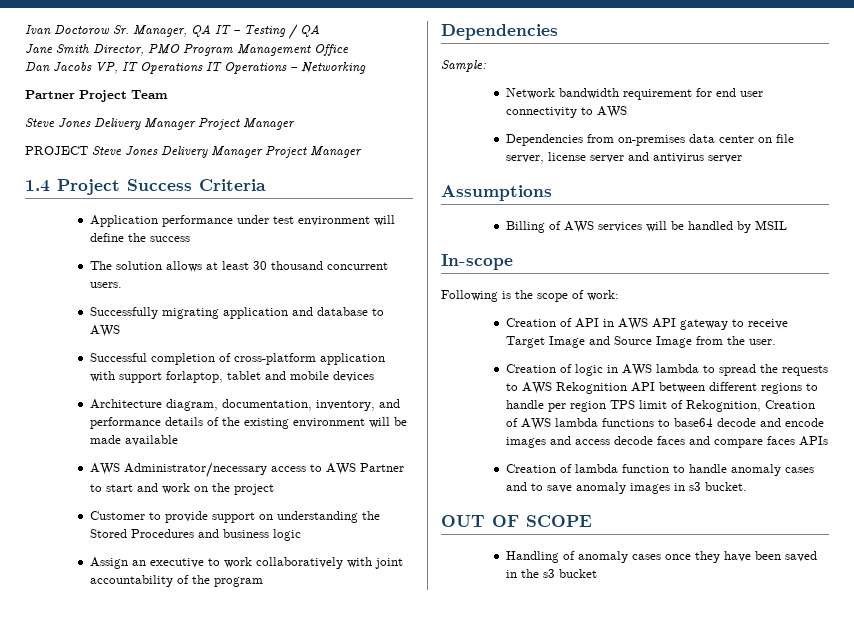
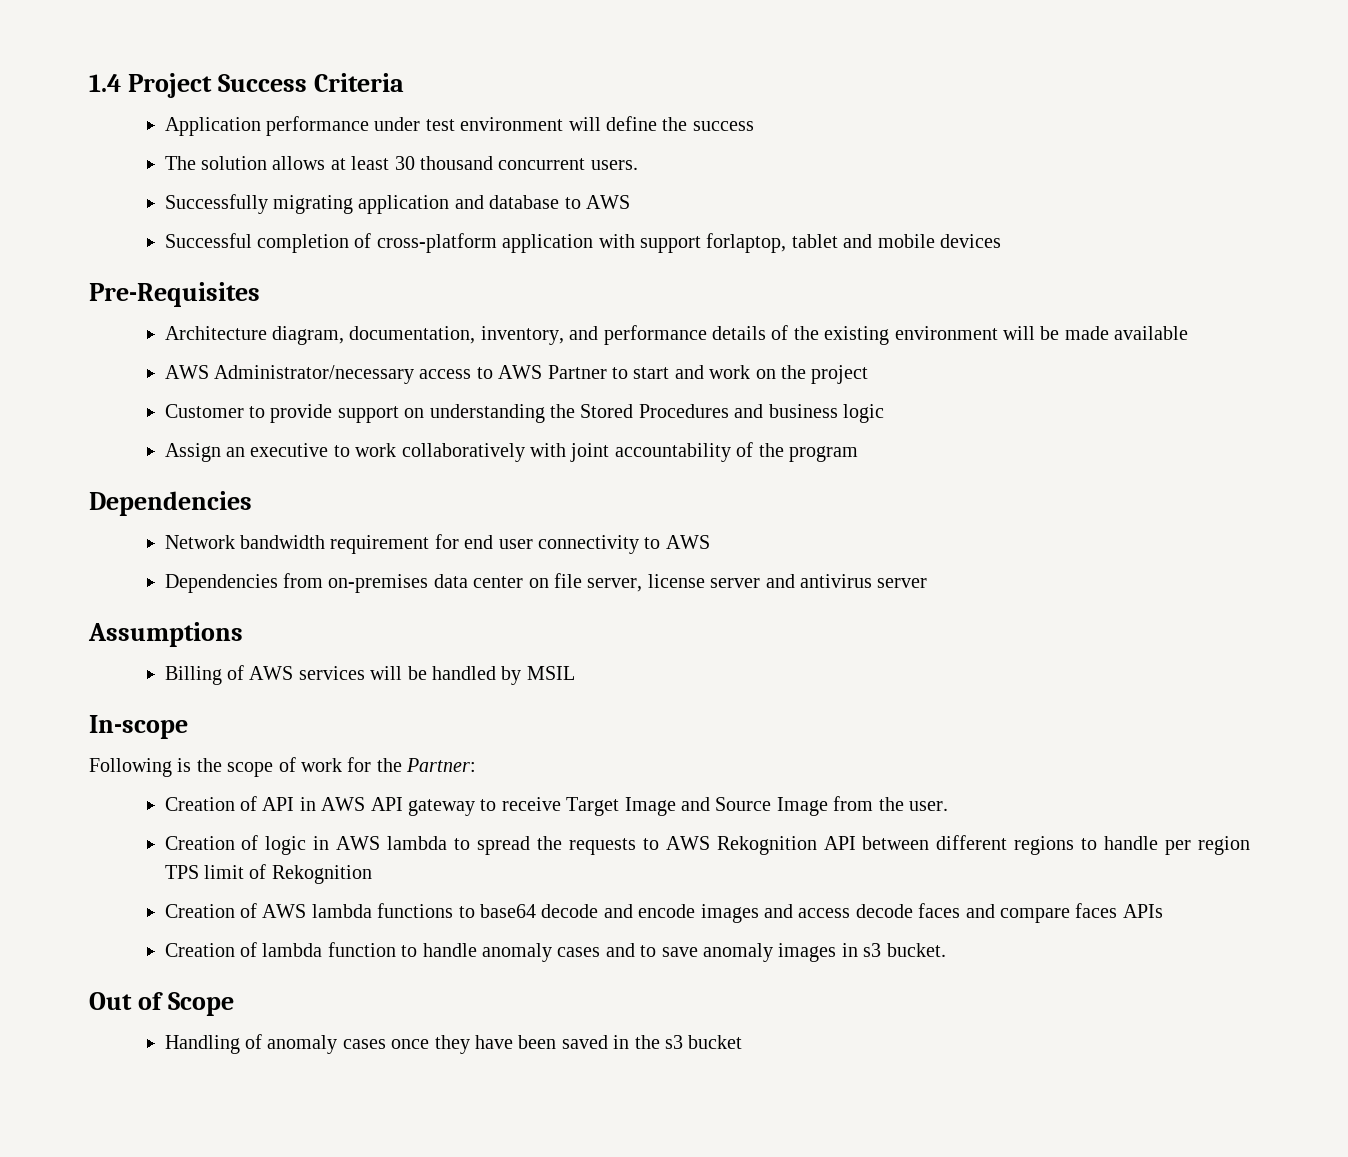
- Ivan Doctorow Sr. Manager, QA IT – Testing / QA
- Jane Smith Director, PMO Program Management Office
- Dan Jacobs VP, IT Operations IT Operations – Networking
- Partner Project Team
- Steve Jones Delivery Manager Project Manager
- PROJECT Steve Jones Delivery Manager Project Manager
+ Pre-Requisites
- Sample:
- Following is the scope of work:
+ Following is the scope of work for the Partner:
- Creation of logic in AWS lambda to spread the requests to AWS Rekognition API between different regions to handle per region TPS limit of Rekognition, Creation of AWS lambda functions to base64 decode and encode images and access decode faces and compare faces APIs
+ Creation of logic in AWS lambda to spread the requests to AWS Rekognition API between different regions to handle per region TPS limit of Rekognition
+ Creation of AWS lambda functions to base64 decode and encode images and access decode faces and compare faces APIs
- OUT OF SCOPE
+ Out of Scope

